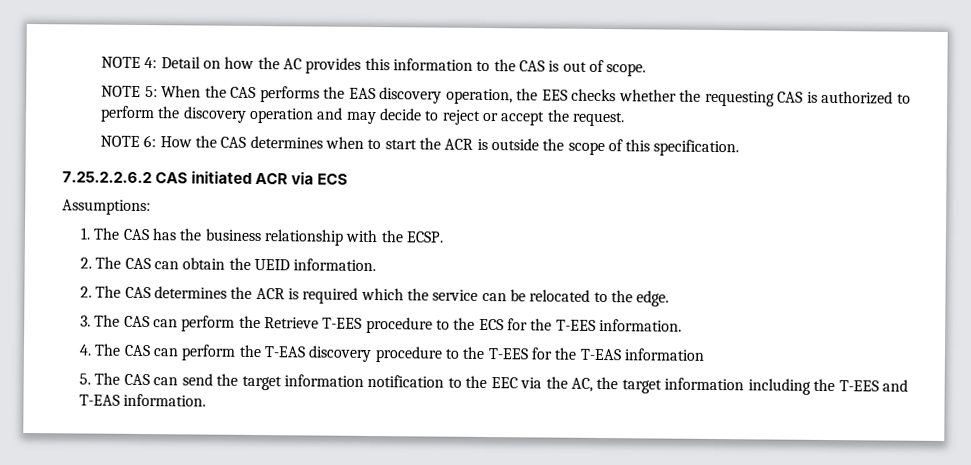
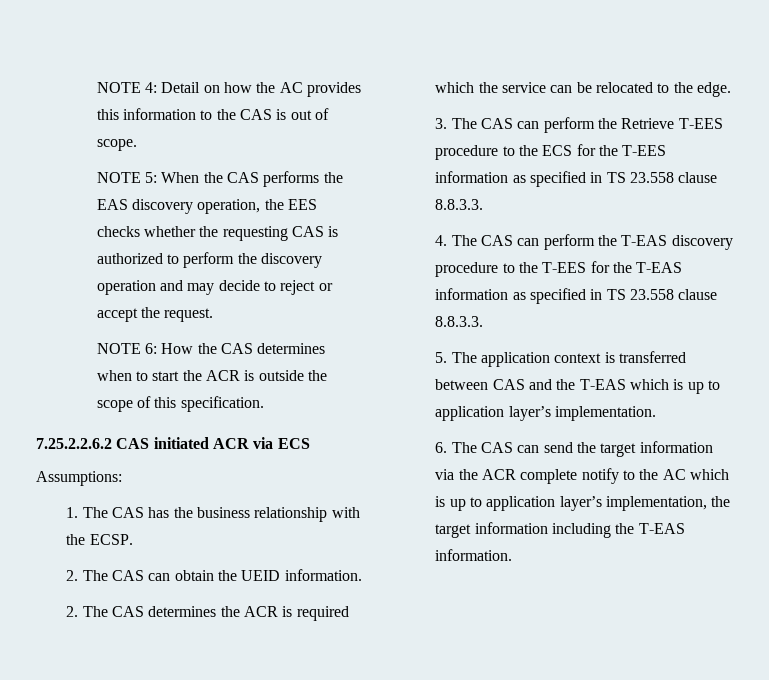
- 3. The CAS can perform the Retrieve T-EES procedure to the ECS for the T-EES information.
+ 3. The CAS can perform the Retrieve T-EES procedure to the ECS for the T-EES information as specified in TS 23.558 clause 8.8.3.3.
- 4. The CAS can perform the T-EAS discovery procedure to the T-EES for the T-EAS information
- 5. The CAS can send the target information notification to the EEC via the AC, the target information including the T-EES and T-EAS information.
+ 4. The CAS can perform the T-EAS discovery procedure to the T-EES for the T-EAS information as specified in TS 23.558 clause 8.8.3.3.
+ 5. The application context is transferred between CAS and the T-EAS which is up to application layer’s implementation.
+ 6. The CAS can send the target information via the ACR complete notify to the AC which is up to application layer’s implementation, the target information including the T-EAS information.

